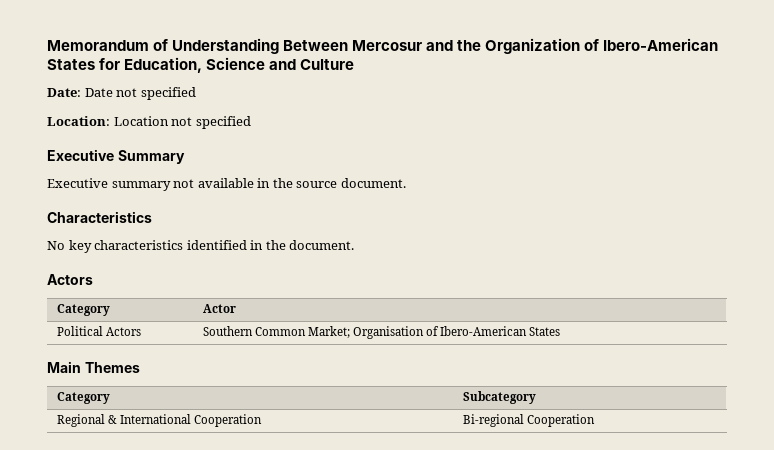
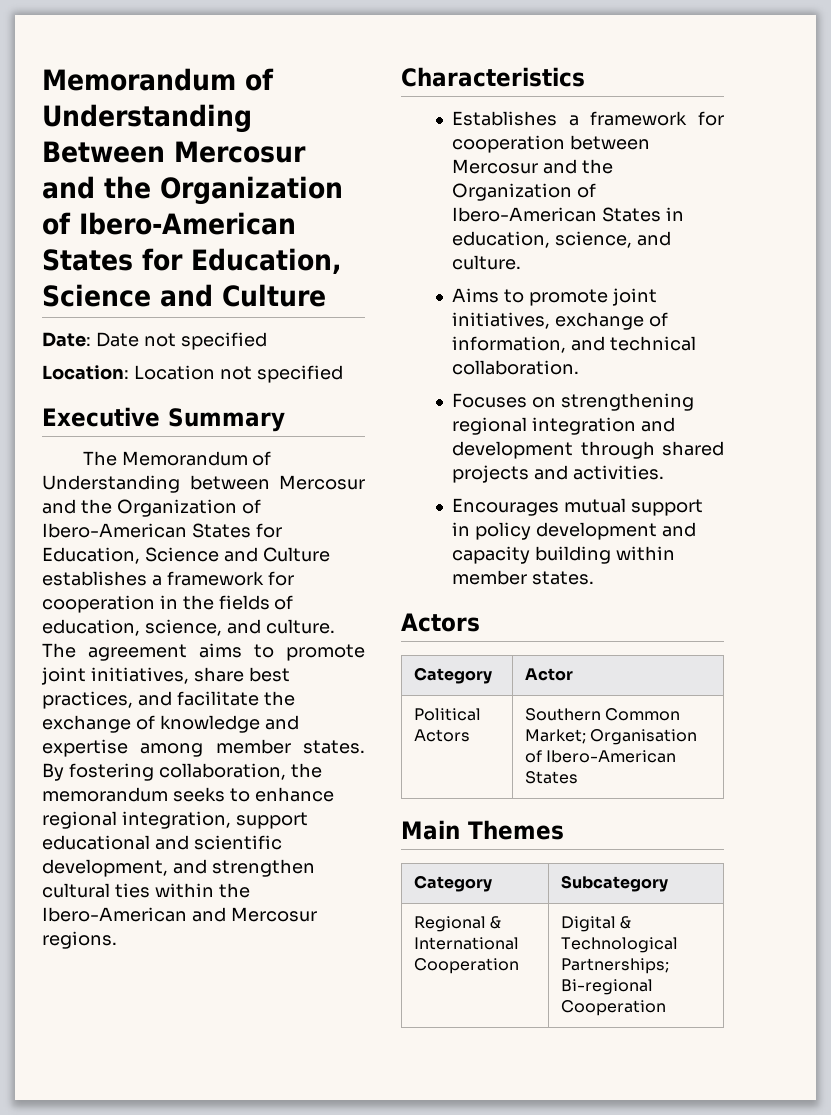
- Executive summary not available in the source document.
+ The Memorandum of Understanding between Mercosur and the Organization of Ibero-American States for Education, Science and Culture establishes a framework for cooperation in the fields of education, science, and culture. The agreement aims to promote joint initiatives, share best practices, and facilitate the exchange of knowledge and expertise among member states. By fostering collaboration, the memorandum seeks to enhance regional integration, support educational and scientific development, and strengthen cultural ties within the Ibero-American and Mercosur regions.
  Characteristics
- No key characteristics identified in the document.
+ Establishes a framework for cooperation between Mercosur and the Organization of Ibero-American States in education, science, and culture.
+ Aims to promote joint initiatives, exchange of information, and technical collaboration.
+ Focuses on strengthening regional integration and development through shared projects and activities.
+ Encourages mutual support in policy development and capacity building within member states.
- Regional & International Cooperation | Bi-regional Cooperation
+ Regional & International Cooperation | Digital & Technological Partnerships; Bi-regional Cooperation

